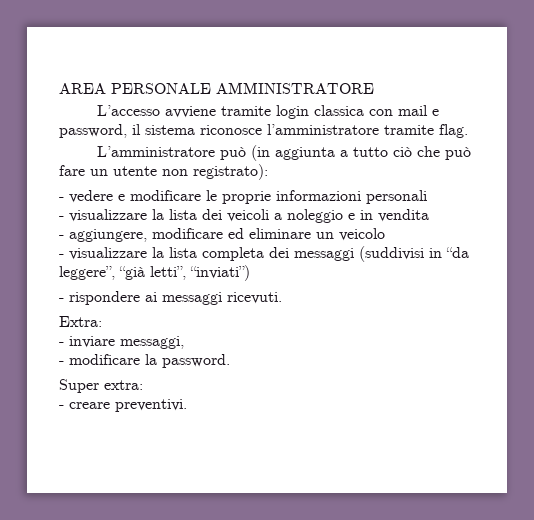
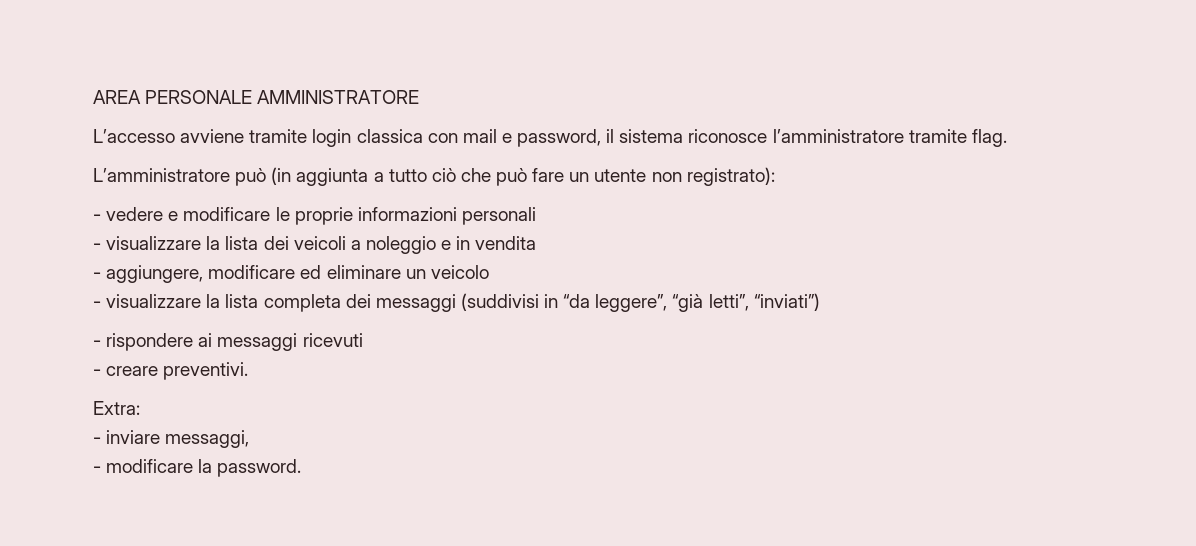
- - rispondere ai messaggi ricevuti.
+ - rispondere ai messaggi ricevuti
+ - creare preventivi.
- Super extra:
- - creare preventivi.

